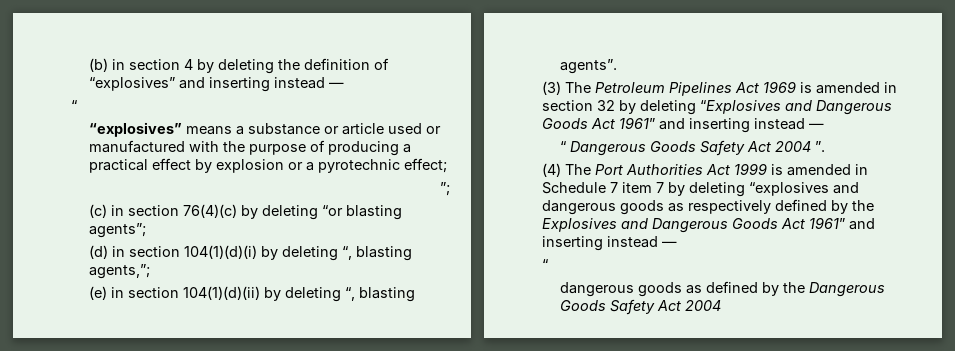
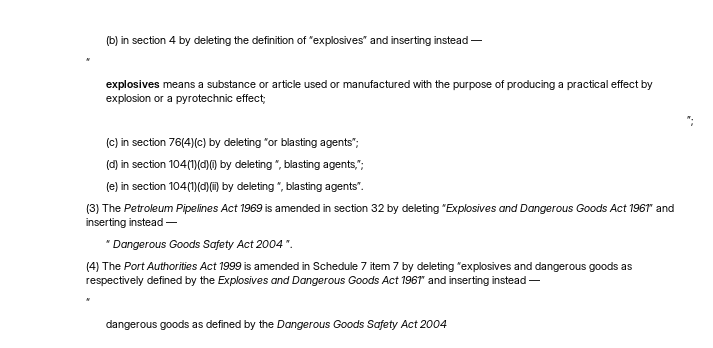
- “explosives” means a substance or article used or manufactured with the purpose of producing a practical effect by explosion or a pyrotechnic effect;
+ explosives means a substance or article used or manufactured with the purpose of producing a practical effect by explosion or a pyrotechnic effect;

